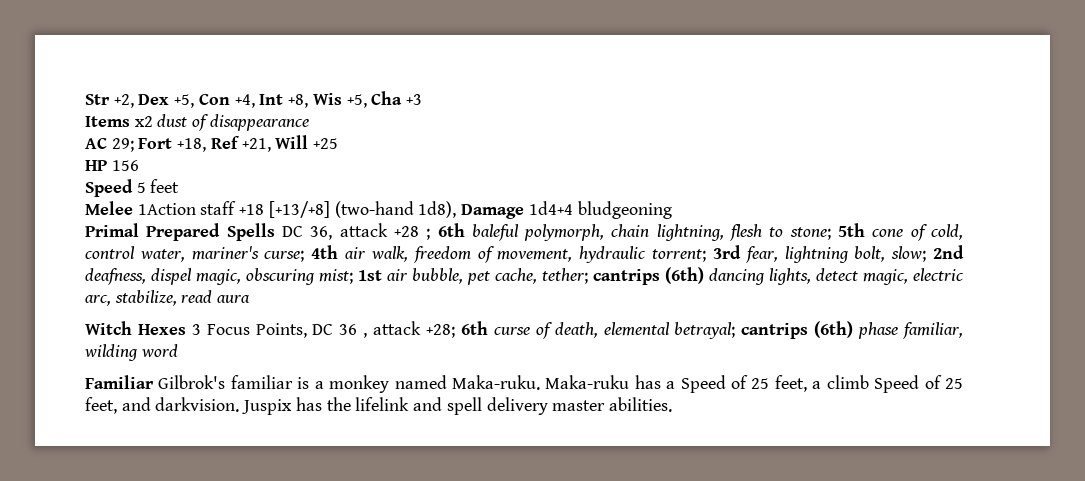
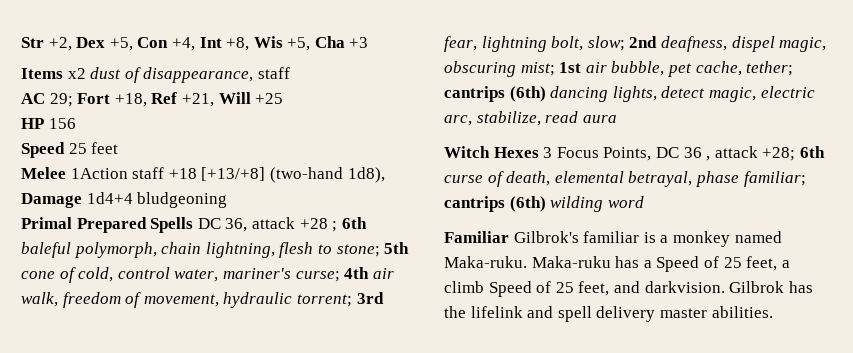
- Items x2 dust of disappearance
+ Items x2 dust of disappearance, staff
- Speed 5 feet
+ Speed 25 feet
- Witch Hexes 3 Focus Points, DC 36 , attack +28; 6th curse of death, elemental betrayal; cantrips (6th) phase familiar, wilding word
+ Witch Hexes 3 Focus Points, DC 36 , attack +28; 6th curse of death, elemental betrayal, phase familiar; cantrips (6th) wilding word
- Juspix has the lifelink and spell delivery master abilities.
+ Gilbrok has the lifelink and spell delivery master abilities.

